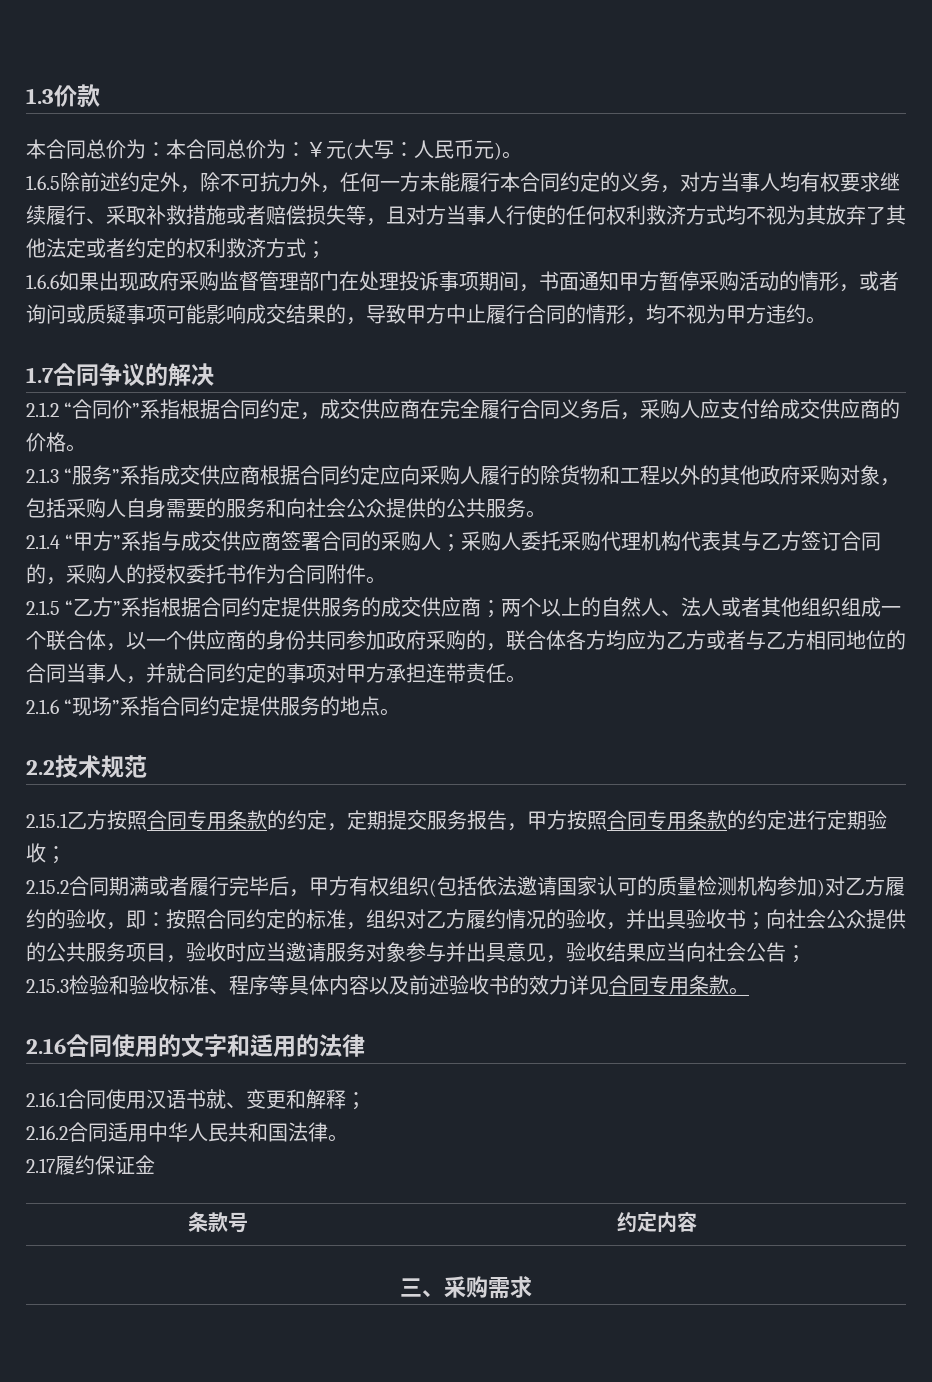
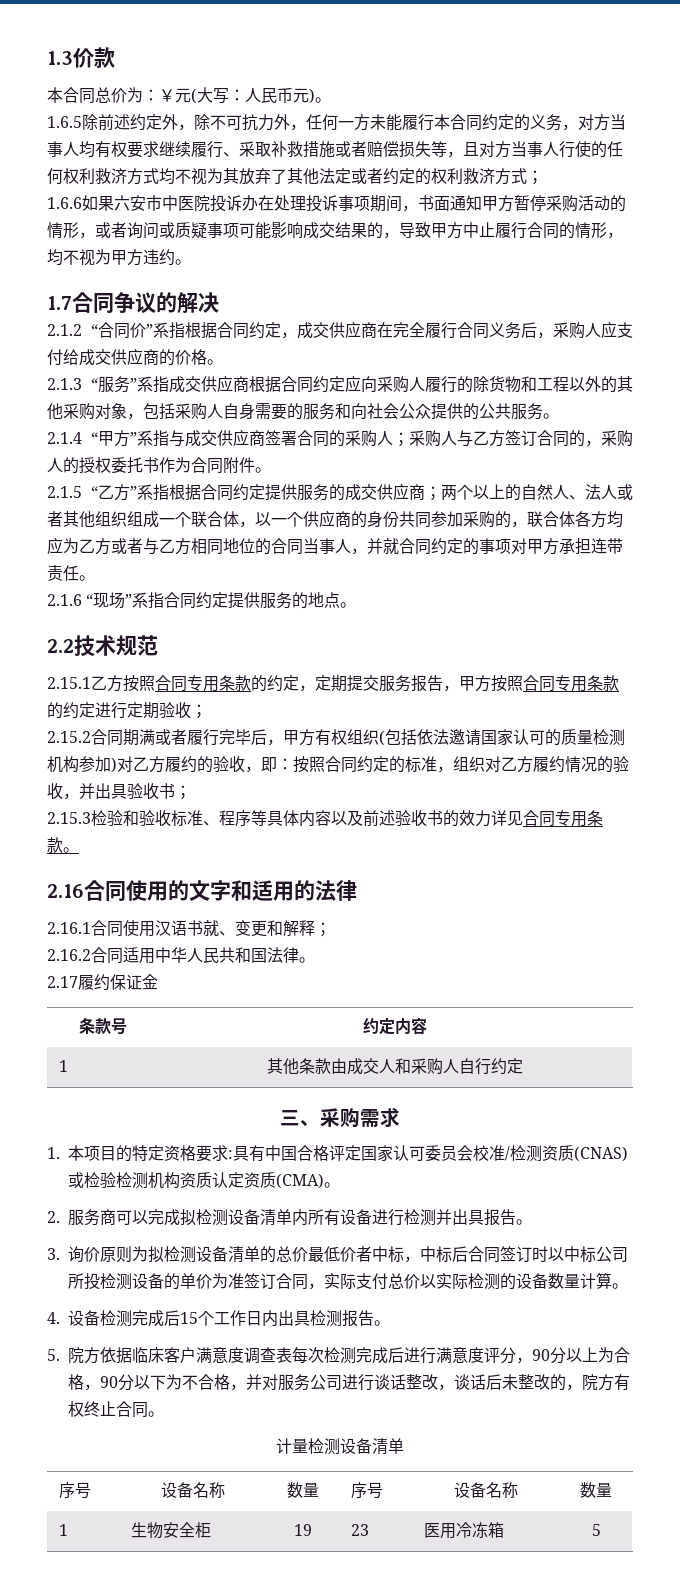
- 本合同总价为：本合同总价为：￥元(大写：人民币元)。
+ 本合同总价为：￥元(大写：人民币元)。
- 1.6.6如果出现政府采购监督管理部门在处理投诉事项期间，书面通知甲方暂停采购活动的情形，或者询问或质疑事项可能影响成交结果的，导致甲方中止履行合同的情形，均不视为甲方违约。
+ 1.6.6如果六安市中医院投诉办在处理投诉事项期间，书面通知甲方暂停采购活动的情形，或者询问或质疑事项可能影响成交结果的，导致甲方中止履行合同的情形，均不视为甲方违约。
- 2.1.3 “服务”系指成交供应商根据合同约定应向采购人履行的除货物和工程以外的其他政府采购对象，包括采购人自身需要的服务和向社会公众提供的公共服务。
+ 2.1.3 “服务”系指成交供应商根据合同约定应向采购人履行的除货物和工程以外的其他采购对象，包括采购人自身需要的服务和向社会公众提供的公共服务。
- 2.1.4 “甲方”系指与成交供应商签署合同的采购人；采购人委托采购代理机构代表其与乙方签订合同的，采购人的授权委托书作为合同附件。
+ 2.1.4 “甲方”系指与成交供应商签署合同的采购人；采购人与乙方签订合同的，采购人的授权委托书作为合同附件。
- 2.1.5 “乙方”系指根据合同约定提供服务的成交供应商；两个以上的自然人、法人或者其他组织组成一个联合体，以一个供应商的身份共同参加政府采购的，联合体各方均应为乙方或者与乙方相同地位的合同当事人，并就合同约定的事项对甲方承担连带责任。
+ 2.1.5 “乙方”系指根据合同约定提供服务的成交供应商；两个以上的自然人、法人或者其他组织组成一个联合体，以一个供应商的身份共同参加采购的，联合体各方均应为乙方或者与乙方相同地位的合同当事人，并就合同约定的事项对甲方承担连带责任。
- 2.15.2合同期满或者履行完毕后，甲方有权组织(包括依法邀请国家认可的质量检测机构参加)对乙方履约的验收，即：按照合同约定的标准，组织对乙方履约情况的验收，并出具验收书；向社会公众提供的公共服务项目，验收时应当邀请服务对象参与并出具意见，验收结果应当向社会公告；
+ 2.15.2合同期满或者履行完毕后，甲方有权组织(包括依法邀请国家认可的质量检测机构参加)对乙方履约的验收，即：按照合同约定的标准，组织对乙方履约情况的验收，并出具验收书；
+ 1 | 其他条款由成交人和采购人自行约定
  三、采购需求
+ 1.本项目的特定资格要求:具有中国合格评定国家认可委员会校准/检测资质(CNAS)或检验检测机构资质认定资质(CMA)。
+ 2.服务商可以完成拟检测设备清单内所有设备进行检测并出具报告。
+ 3.询价原则为拟检测设备清单的总价最低价者中标，中标后合同签订时以中标公司所投检测设备的单价为准签订合同，实际支付总价以实际检测的设备数量计算。
+ 4.设备检测完成后15个工作日内出具检测报告。
+ 5.院方依据临床客户满意度调查表每次检测完成后进行满意度评分，90分以上为合格，90分以下为不合格，并对服务公司进行谈话整改，谈话后未整改的，院方有权终止合同。
+ 计量检测设备清单
+ 序号 | 设备名称 | 数量 | 序号 | 设备名称 | 数量
+ 1 | 生物安全柜 | 19 | 23 | 医用冷冻箱 | 5

